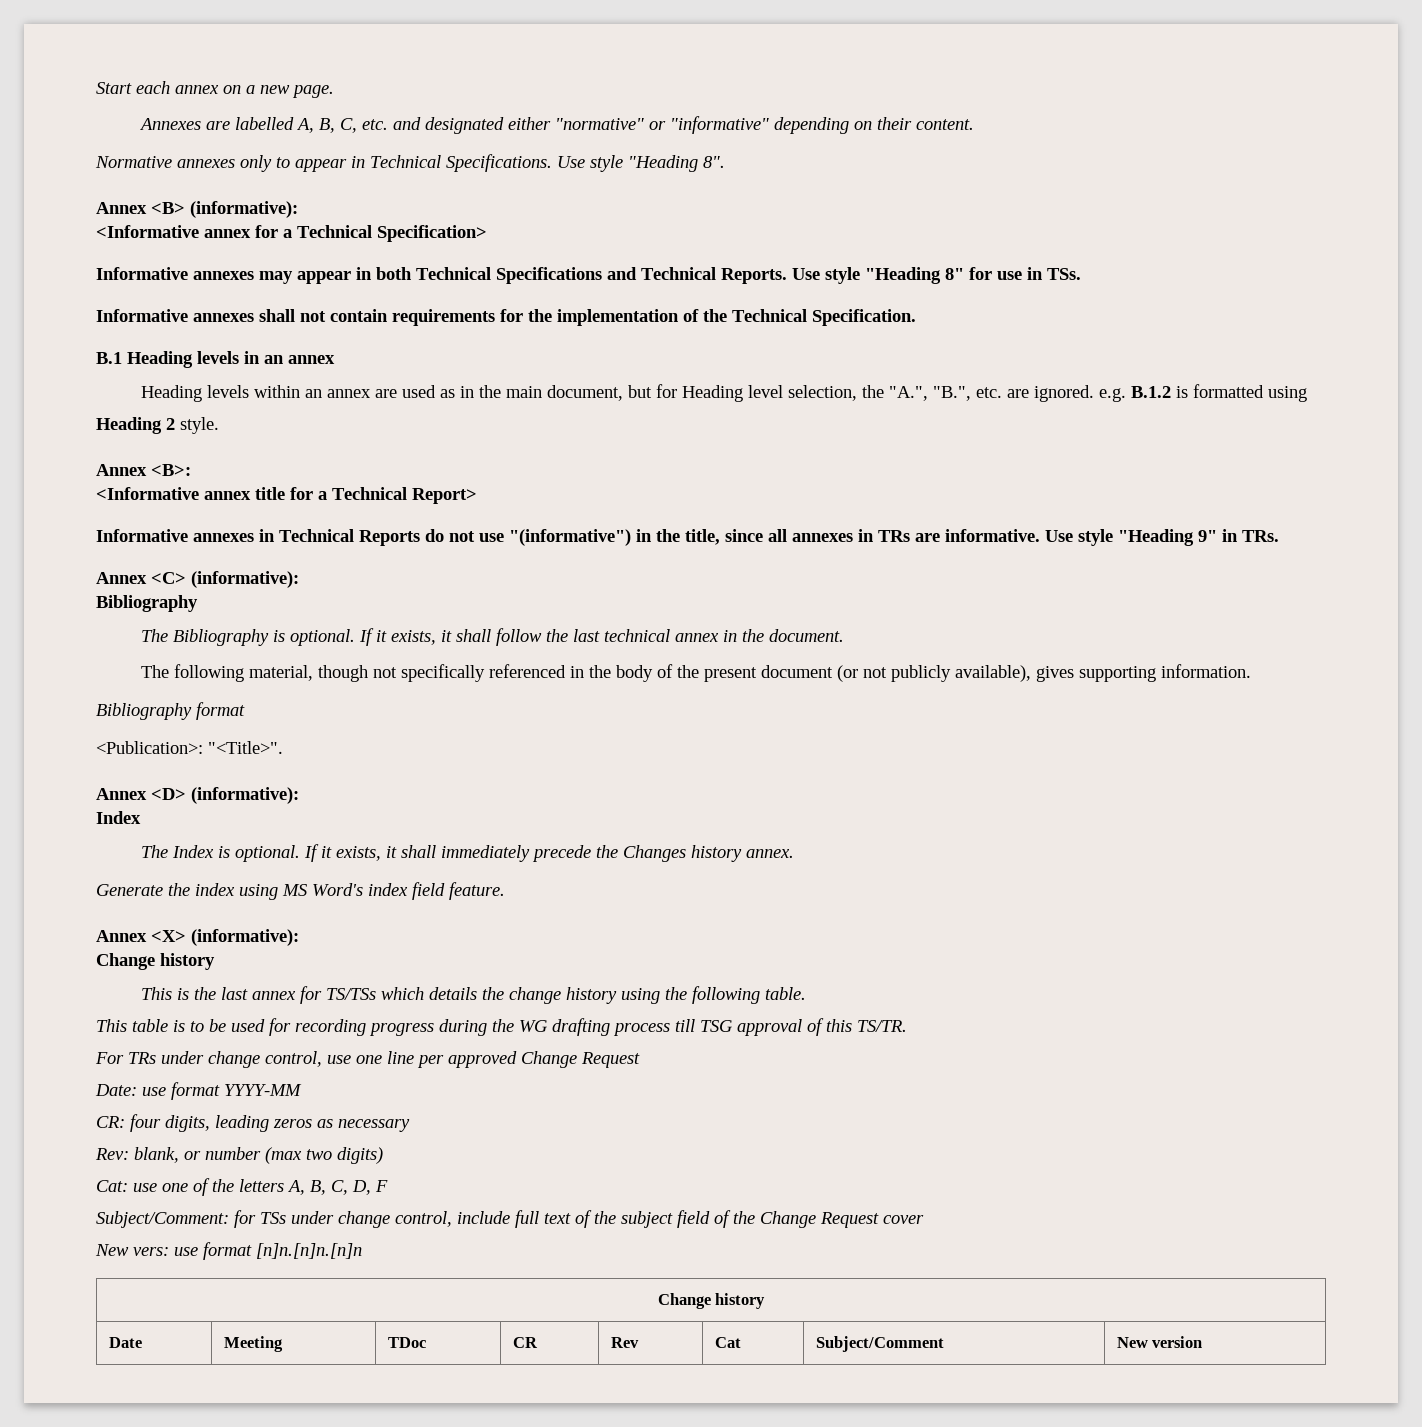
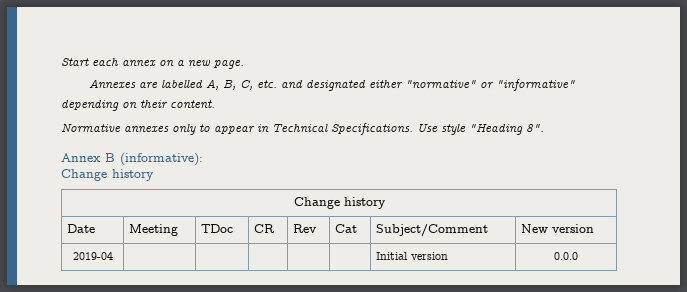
- Annex <B> (informative):
- <Informative annex for a Technical Specification>
- Informative annexes may appear in both Technical Specifications and Technical Reports. Use style "Heading 8" for use in TSs.
- Informative annexes shall not contain requirements for the implementation of the Technical Specification.
- B.1 Heading levels in an annex
- Heading levels within an annex are used as in the main document, but for Heading level selection, the "A.", "B.", etc. are ignored. e.g. B.1.2 is formatted using Heading 2 style.
- Annex <B>:
- <Informative annex title for a Technical Report>
- Informative annexes in Technical Reports do not use "(informative") in the title, since all annexes in TRs are informative. Use style "Heading 9" in TRs.
- Annex <C> (informative):
- Bibliography
- The Bibliography is optional. If it exists, it shall follow the last technical annex in the document.
- The following material, though not specifically referenced in the body of the present document (or not publicly available), gives supporting information.
- Bibliography format
- <Publication>: "<Title>".
- Annex <D> (informative):
- Index
- The Index is optional. If it exists, it shall immediately precede the Changes history annex.
- Generate the index using MS Word's index field feature.
- Annex <X> (informative):
+ Annex B (informative):
  Change history
- This is the last annex for TS/TSs which details the change history using the following table.
- This table is to be used for recording progress during the WG drafting process till TSG approval of this TS/TR.
- For TRs under change control, use one line per approved Change Request
- Date: use format YYYY-MM
- CR: four digits, leading zeros as necessary
- Rev: blank, or number (max two digits)
- Cat: use one of the letters A, B, C, D, F
- Subject/Comment: for TSs under change control, include full text of the subject field of the Change Request cover
- New vers: use format [n]n.[n]n.[n]n
+ 2019-04 | | | | | | Initial version | 0.0.0

